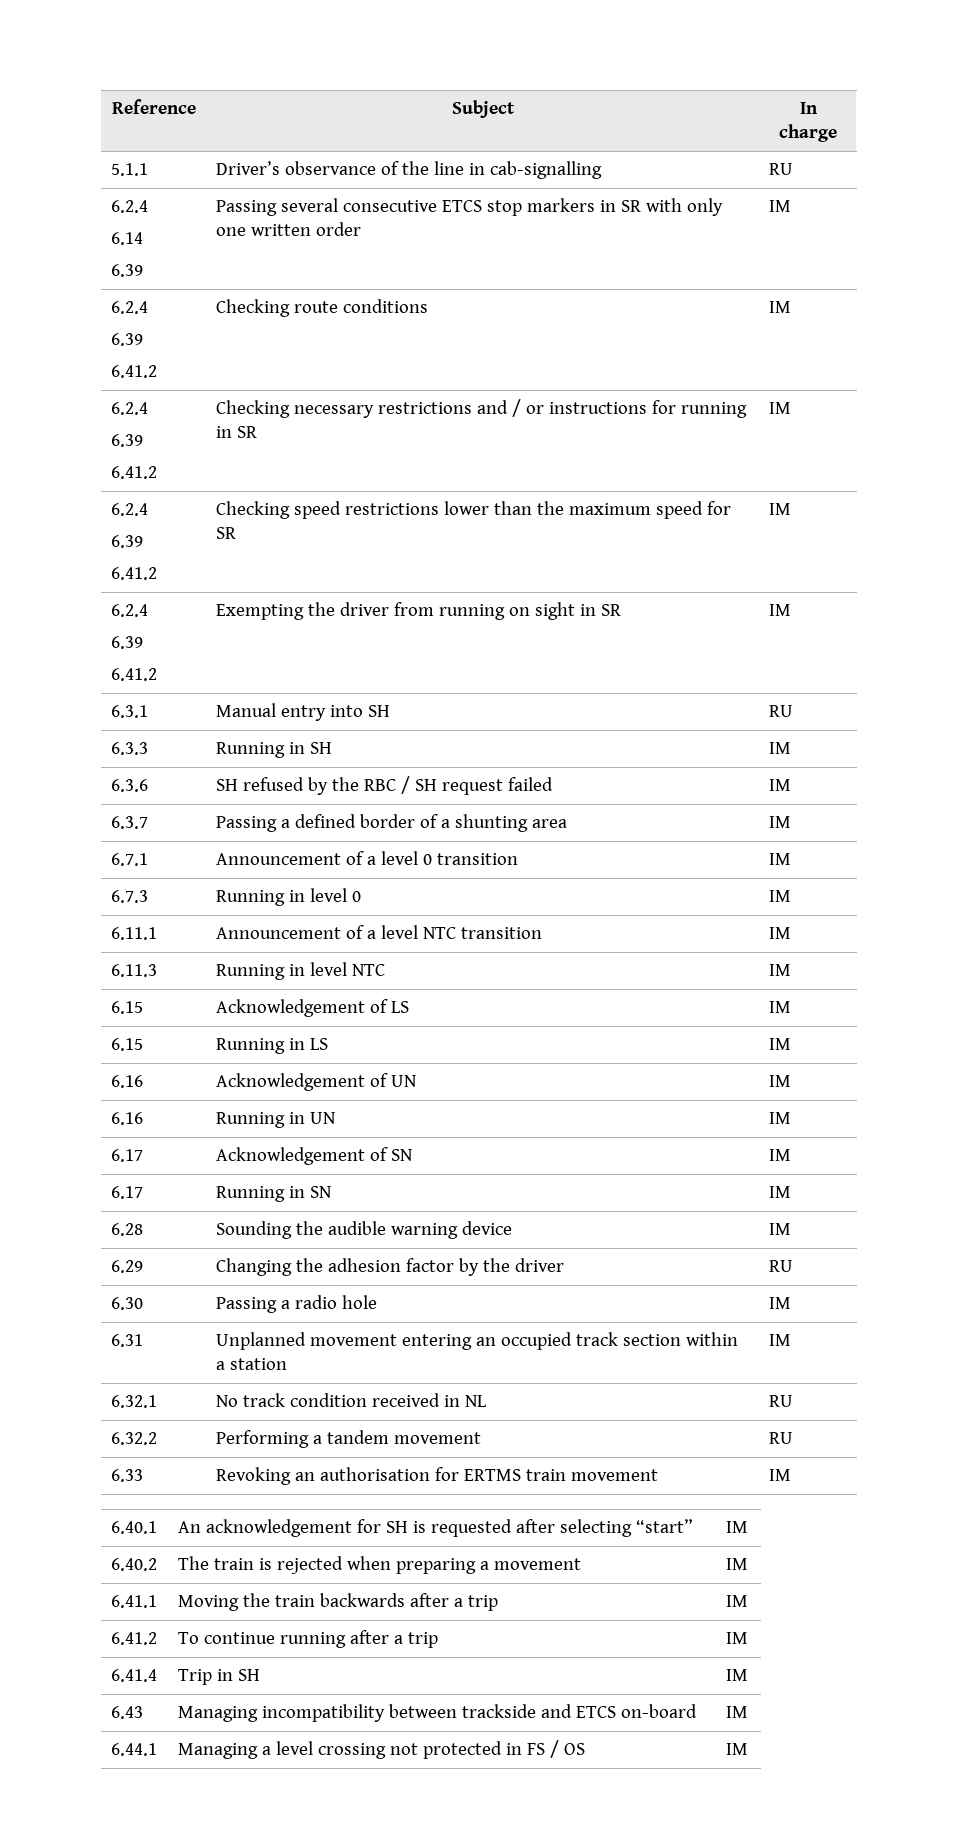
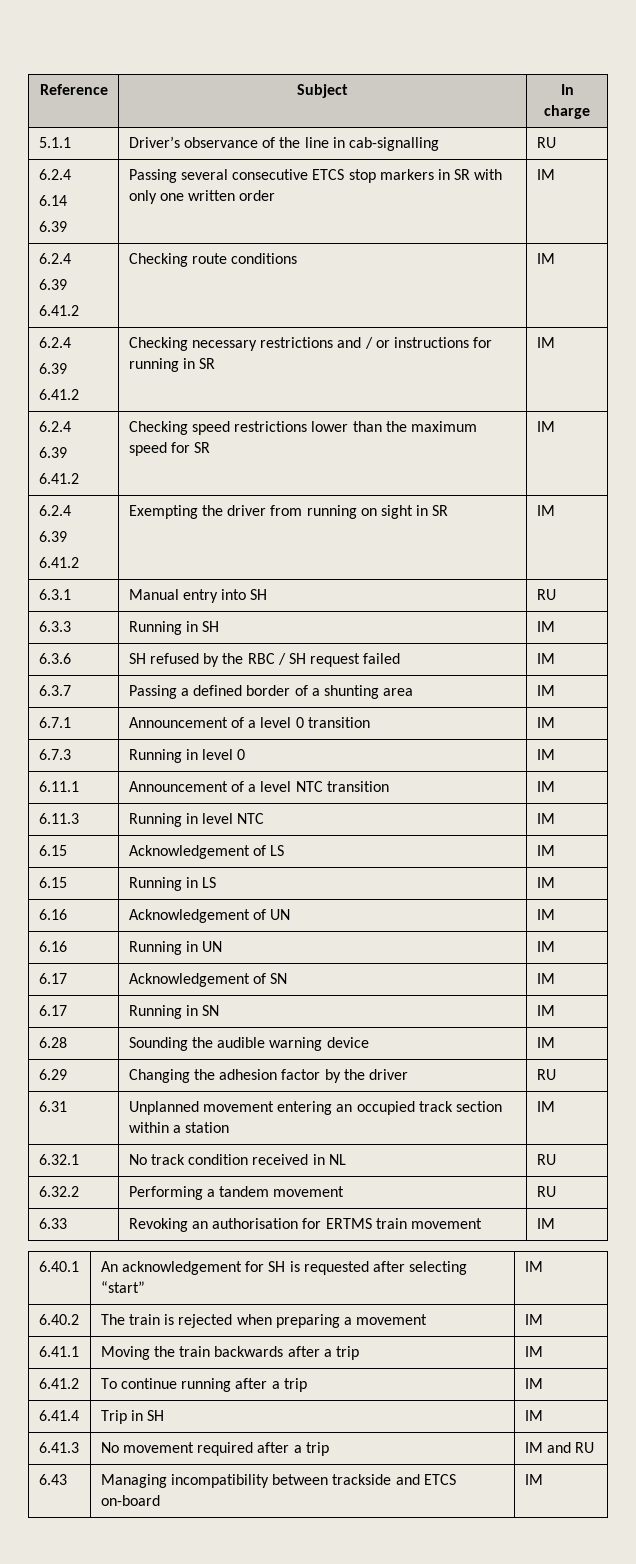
- 6.30 | Passing a radio hole | IM
+ 6.41.3 | No movement required after a trip | IM and RU
- 6.44.1 | Managing a level crossing not protected in FS / OS | IM

